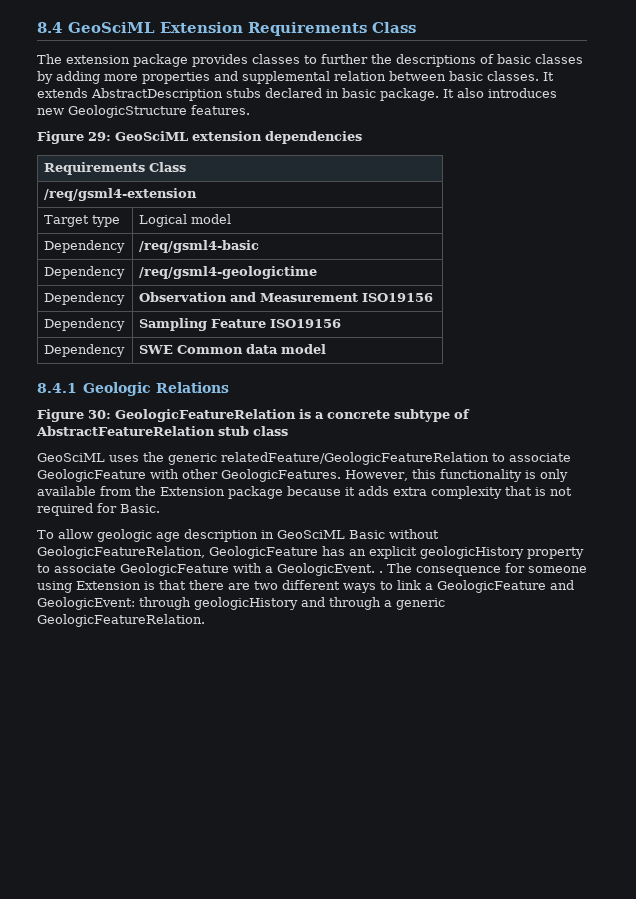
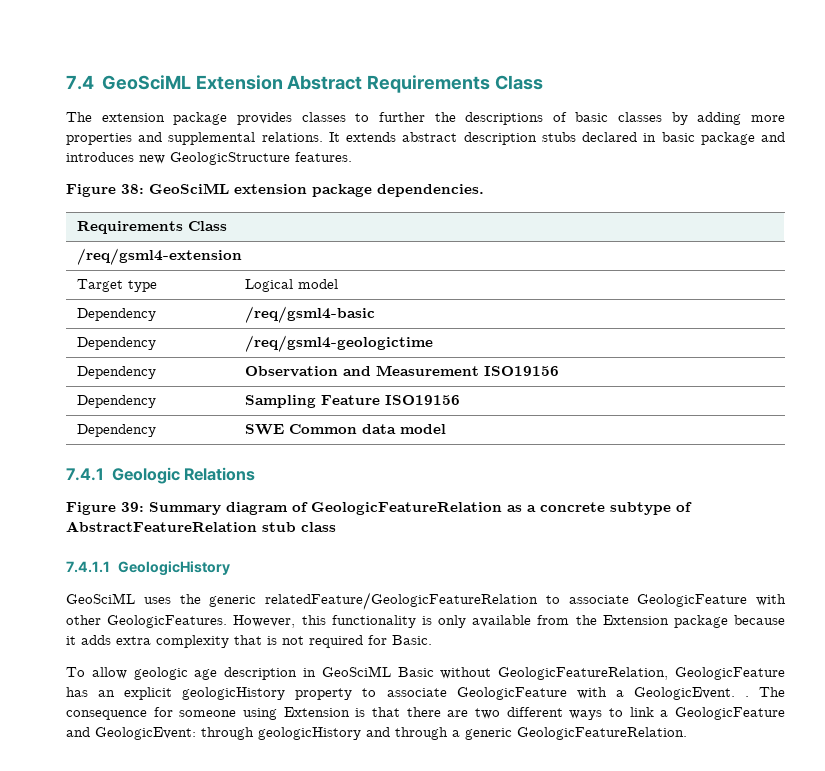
- 8.4 GeoSciML Extension Requirements Class
+ 7.4 GeoSciML Extension Abstract Requirements Class
- The extension package provides classes to further the descriptions of basic classes by adding more properties and supplemental relation between basic classes. It extends AbstractDescription stubs declared in basic package. It also introduces new GeologicStructure features.
+ The extension package provides classes to further the descriptions of basic classes by adding more properties and supplemental relations. It extends abstract description stubs declared in basic package and introduces new GeologicStructure features.
- Figure 29: GeoSciML extension dependencies
+ Figure 38: GeoSciML extension package dependencies.
- 8.4.1 Geologic Relations
+ 7.4.1 Geologic Relations
- Figure 30: GeologicFeatureRelation is a concrete subtype of AbstractFeatureRelation stub class
+ Figure 39: Summary diagram of GeologicFeatureRelation as a concrete subtype of AbstractFeatureRelation stub class
+ 7.4.1.1 GeologicHistory

